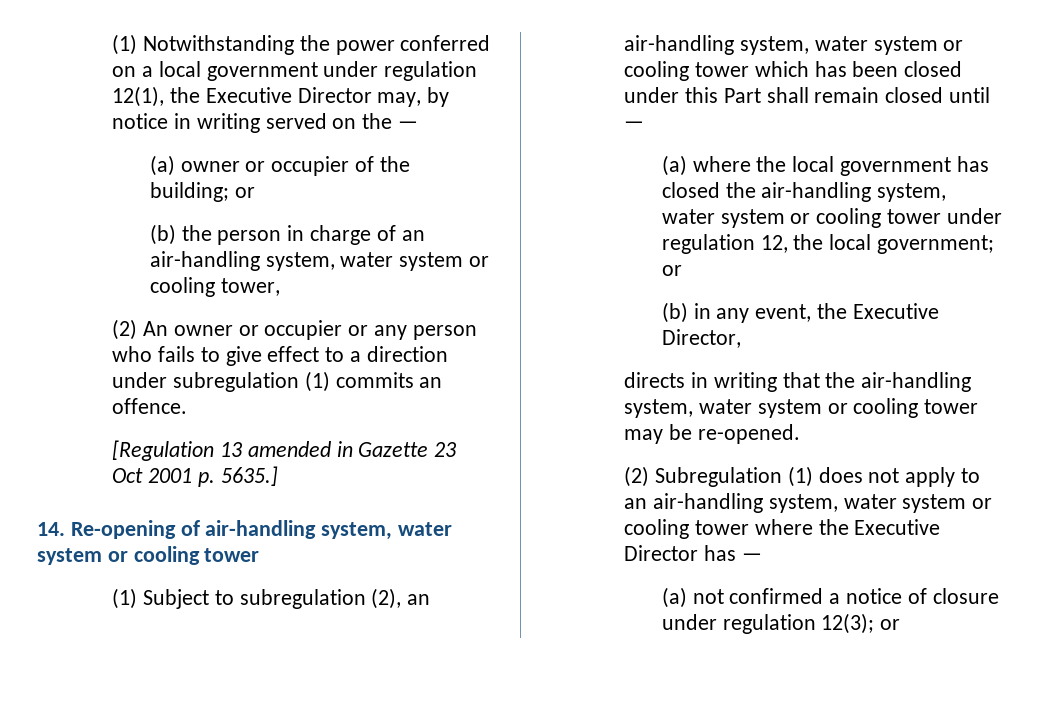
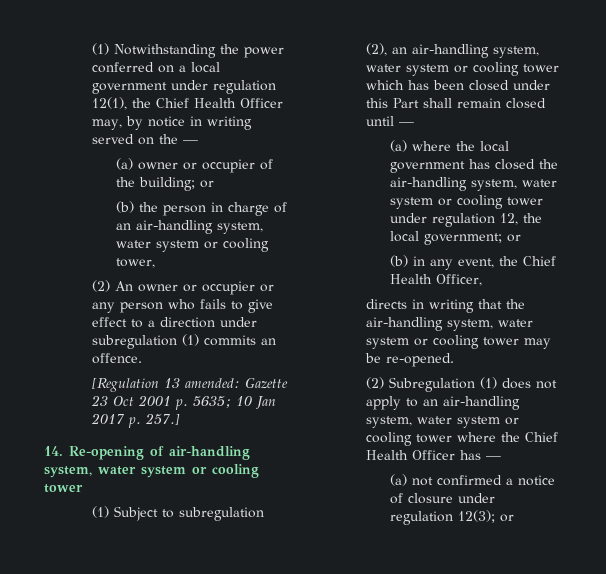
- (1) Notwithstanding the power conferred on a local government under regulation 12(1), the Executive Director may, by notice in writing served on the —
+ (1) Notwithstanding the power conferred on a local government under regulation 12(1), the Chief Health Officer may, by notice in writing served on the —
- [Regulation 13 amended in Gazette 23 Oct 2001 p. 5635.]
+ [Regulation 13 amended: Gazette 23 Oct 2001 p. 5635; 10 Jan 2017 p. 257.]
- (b) in any event, the Executive Director,
+ (b) in any event, the Chief Health Officer,
- (2) Subregulation (1) does not apply to an air-handling system, water system or cooling tower where the Executive Director has —
+ (2) Subregulation (1) does not apply to an air-handling system, water system or cooling tower where the Chief Health Officer has —

